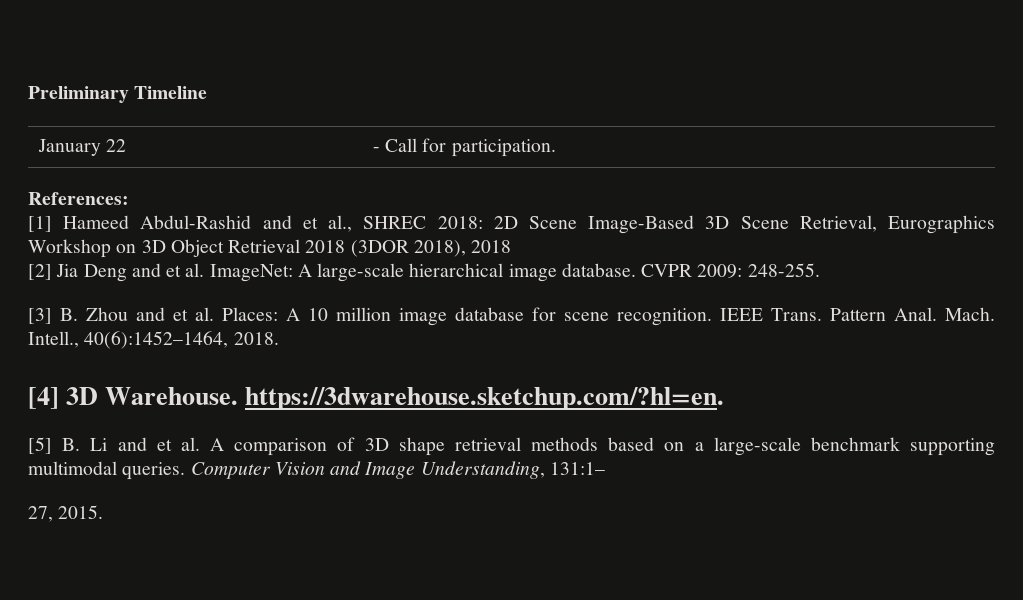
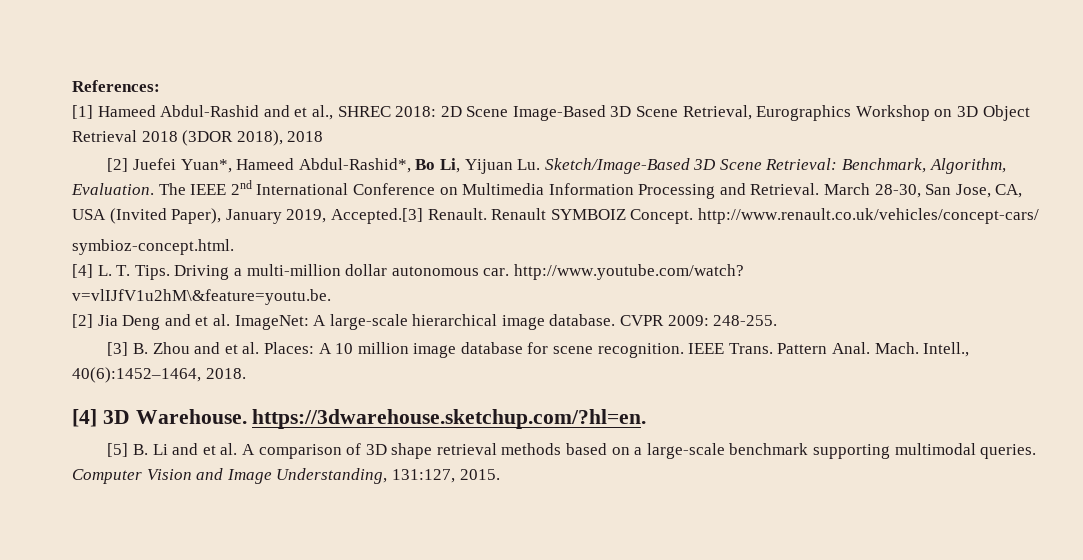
- Preliminary Timeline
- January 22 | - Call for participation.
+ [2] Juefei Yuan*, Hameed Abdul-Rashid*, Bo Li, Yijuan Lu. Sketch/Image-Based 3D Scene Retrieval: Benchmark, Algorithm, Evaluation. The IEEE 2nd International Conference on Multimedia Information Processing and Retrieval. March 28-30, San Jose, CA, USA (Invited Paper), January 2019, Accepted.[3] Renault. Renault SYMBOIZ Concept. http://www.renault.co.uk/vehicles/concept-cars/
+ symbioz-concept.html.
+ [4] L. T. Tips. Driving a multi-million dollar autonomous car. http://www.youtube.com/watch?
+ v=vlIJfV1u2hM\&feature=youtu.be.
- Computer Vision and Image Understanding, 131:1–
- 27, 2015.
+ Computer Vision and Image Understanding, 131:127, 2015.

